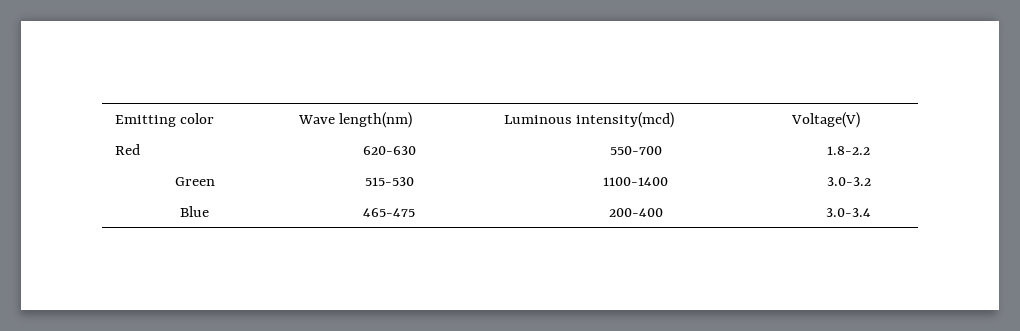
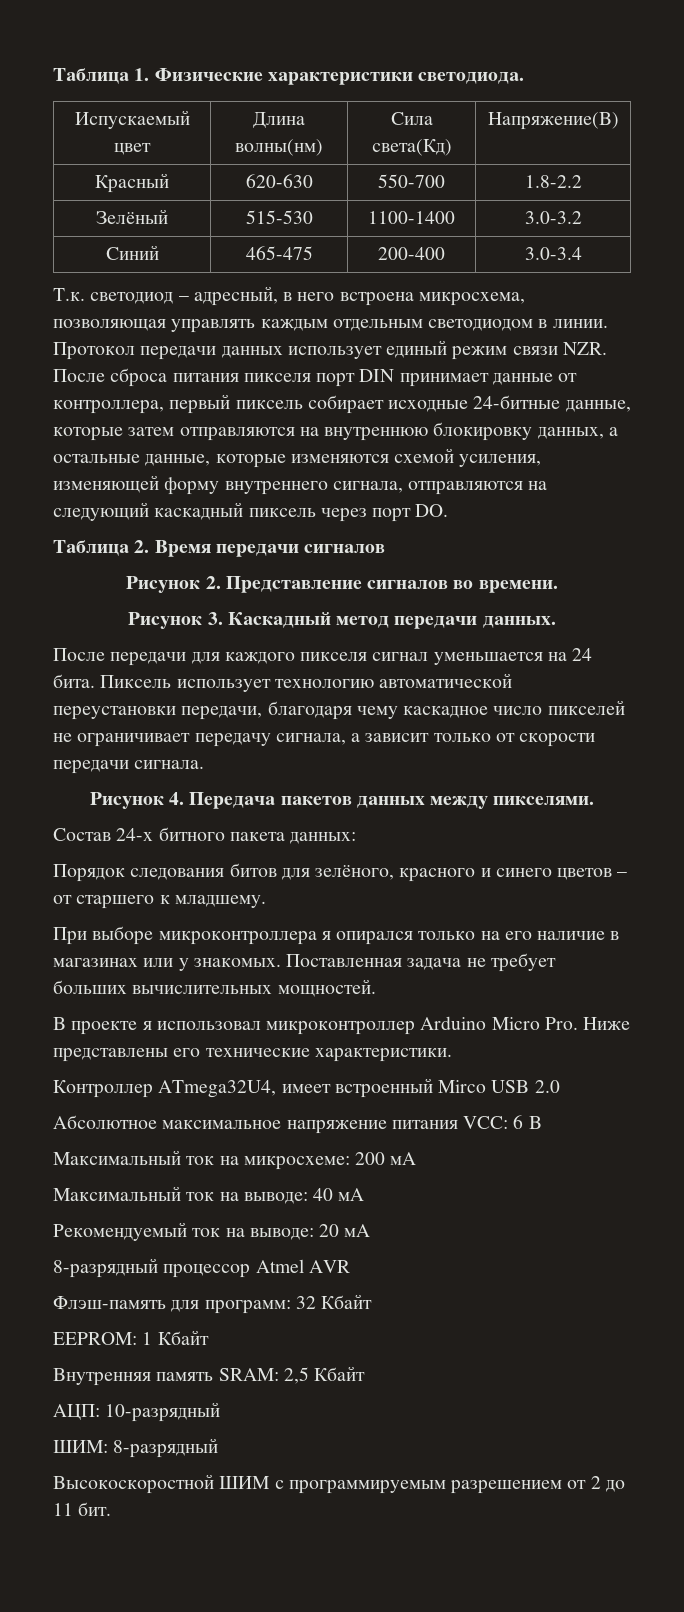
- Emitting color | Wave length(nm) | Luminous intensity(mcd) | Voltage(V)
- Red | 620-630 | 550-700 | 1.8-2.2
+ Таблица 1. Физические характеристики светодиода.
+ Испускаемый цвет | Длина волны(нм) | Сила света(Кд) | Напряжение(В)
+ Красный | 620-630 | 550-700 | 1.8-2.2
- Green | 515-530 | 1100-1400 | 3.0-3.2
+ Зелёный | 515-530 | 1100-1400 | 3.0-3.2
- Blue | 465-475 | 200-400 | 3.0-3.4
+ Синий | 465-475 | 200-400 | 3.0-3.4
+ Т.к. светодиод – адресный, в него встроена микросхема, позволяющая управлять каждым отдельным светодиодом в линии. Протокол передачи данных использует единый режим связи NZR. После сброса питания пикселя порт DIN принимает данные от контроллера, первый пиксель собирает исходные 24-битные данные, которые затем отправляются на внутреннюю блокировку данных, а остальные данные, которые изменяются схемой усиления, изменяющей форму внутреннего сигнала, отправляются на следующий каскадный пиксель через порт DO.
+ Таблица 2. Время передачи сигналов
+ Рисунок 2. Представление сигналов во времени.
+ Рисунок 3. Каскадный метод передачи данных.
+ После передачи для каждого пикселя сигнал уменьшается на 24 бита. Пиксель использует технологию автоматической переустановки передачи, благодаря чему каскадное число пикселей не ограничивает передачу сигнала, а зависит только от скорости передачи сигнала.
+ Рисунок 4. Передача пакетов данных между пикселями.
+ Состав 24-х битного пакета данных:
+ Порядок следования битов для зелёного, красного и синего цветов – от старшего к младшему.
+ При выборе микроконтроллера я опирался только на его наличие в магазинах или у знакомых. Поставленная задача не требует больших вычислительных мощностей.
+ В проекте я использовал микроконтроллер Arduino Micro Pro. Ниже представлены его технические характеристики.
+ Контроллер ATmega32U4, имеет встроенный Mirco USB 2.0
+ Абсолютное максимальное напряжение питания VCC: 6 В
+ Максимальный ток на микросхеме: 200 мА
+ Максимальный ток на выводе: 40 мА
+ Рекомендуемый ток на выводе: 20 мА
+ 8-разрядный процессор Atmel AVR
+ Флэш-память для программ: 32 Кбайт
+ EEPROM: 1 Кбайт
+ Внутренняя память SRAM: 2,5 Кбайт
+ АЦП: 10-разрядный
+ ШИМ: 8-разрядный
+ Высокоскоростной ШИМ с программируемым разрешением от 2 до 11 бит.

